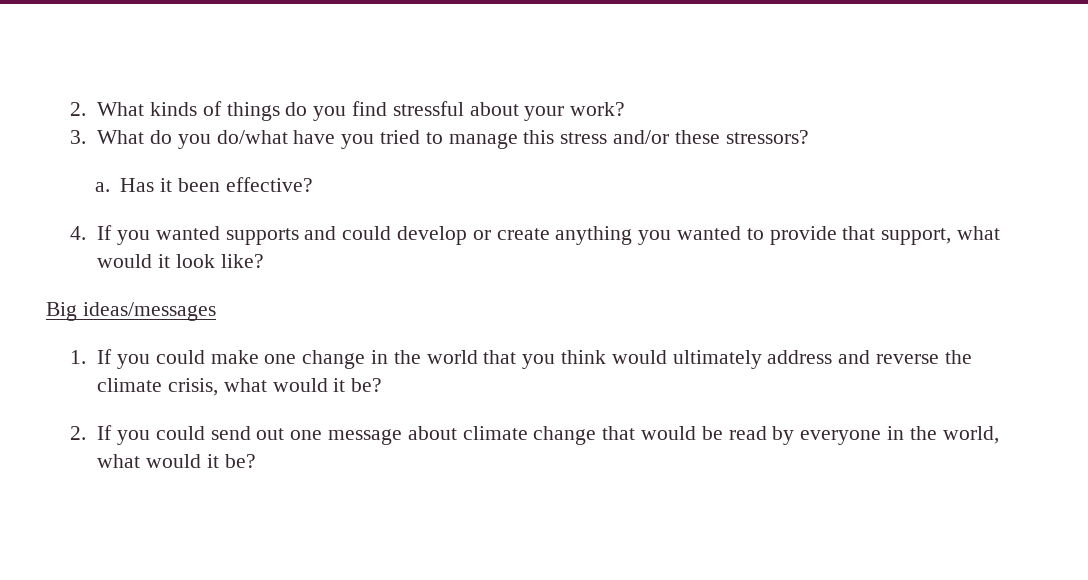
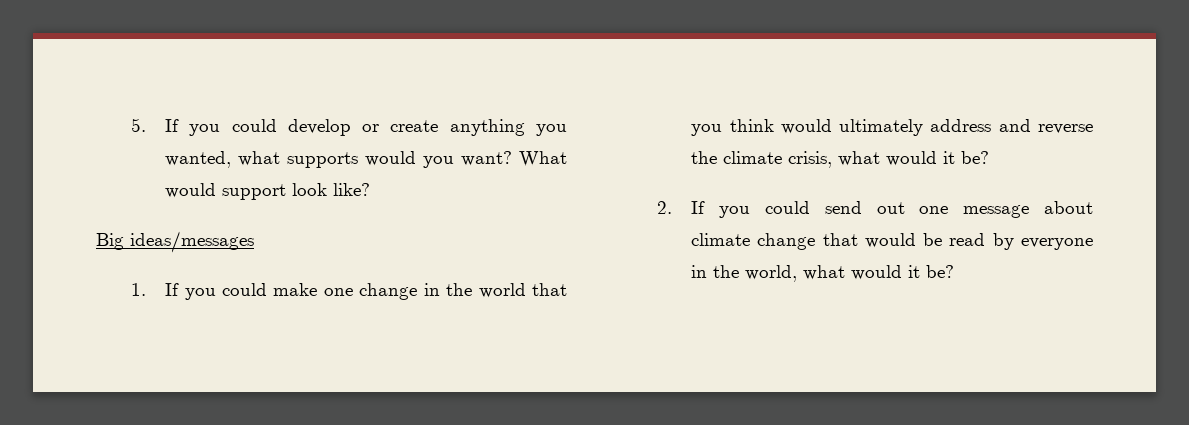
- 2. What kinds of things do you find stressful about your work?
- 3. What do you do/what have you tried to manage this stress and/or these stressors?
- a. Has it been effective?
- 4. If you wanted supports and could develop or create anything you wanted to provide that support, what would it look like?
+ 5. If you could develop or create anything you wanted, what supports would you want? What would support look like?

